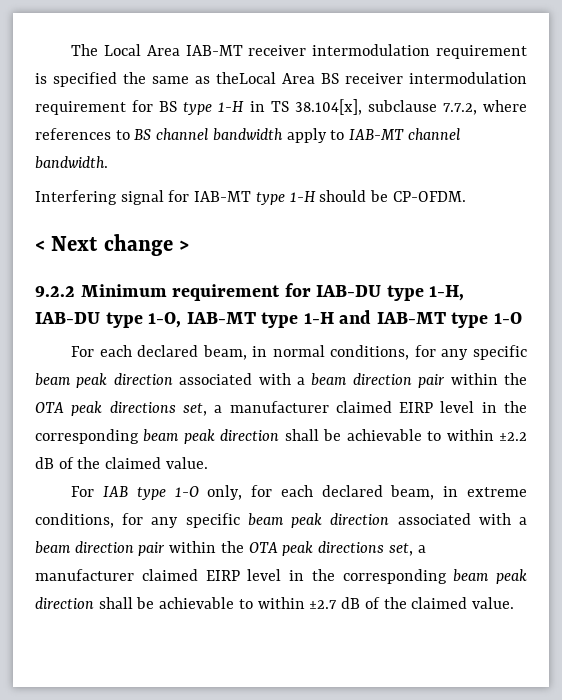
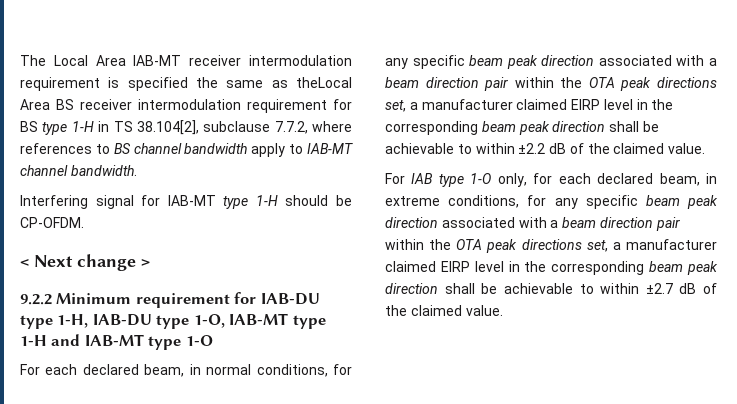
- The Local Area IAB-MT receiver intermodulation requirement is specified the same as theLocal Area BS receiver intermodulation requirement for BS type 1-H in TS 38.104[x], subclause 7.7.2, where references to BS channel bandwidth apply to IAB-MT channel bandwidth.
+ The Local Area IAB-MT receiver intermodulation requirement is specified the same as theLocal Area BS receiver intermodulation requirement for BS type 1-H in TS 38.104[2], subclause 7.7.2, where references to BS channel bandwidth apply to IAB-MT channel bandwidth.

